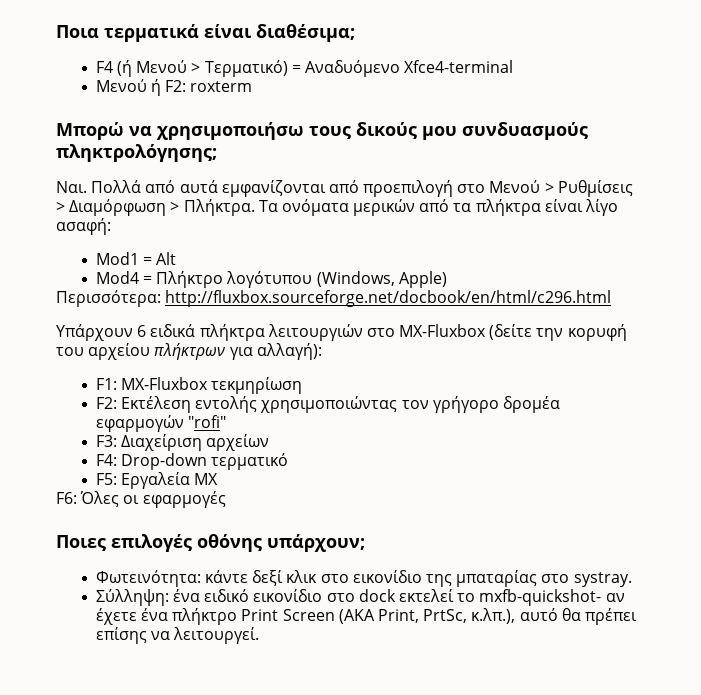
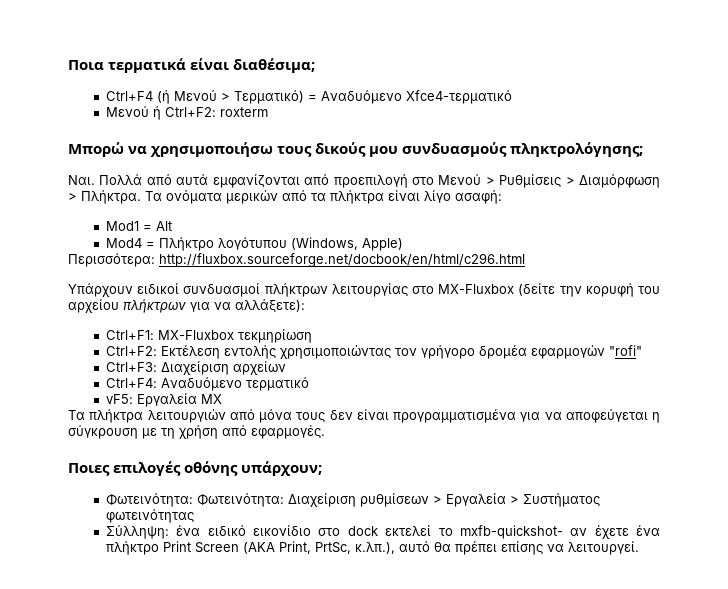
- F4 (ή Μενού > Τερματικό) = Αναδυόμενο Xfce4-terminal
+ Ctrl+F4 (ή Μενού > Τερματικό) = Αναδυόμενο Xfce4-τερματικό
- Μενού ή F2: roxterm
+ Μενού ή Ctrl+F2: roxterm
- Υπάρχουν 6 ειδικά πλήκτρα λειτουργιών στο MX-Fluxbox (δείτε την κορυφή του αρχείου πλήκτρων για αλλαγή):
- F1: MX-Fluxbox τεκμηρίωση
+ Υπάρχουν ειδικοί συνδυασμοί πλήκτρων λειτουργίας στο MX-Fluxbox (δείτε την κορυφή του αρχείου πλήκτρων για να αλλάξετε):
+ Ctrl+F1: MX-Fluxbox τεκμηρίωση
- F2: Εκτέλεση εντολής χρησιμοποιώντας τον γρήγορο δρομέα εφαρμογών "rofi"
+ Ctrl+F2: Εκτέλεση εντολής χρησιμοποιώντας τον γρήγορο δρομέα εφαρμογών "rofi"
- F3: Διαχείριση αρχείων
+ Ctrl+F3: Διαχείριση αρχείων
- F4: Drop-down τερματικό
+ Ctrl+F4: Αναδυόμενο τερματικό
- F5: Εργαλεία MX
+ vF5: Εργαλεία MX
- F6: Όλες οι εφαρμογές
+ Τα πλήκτρα λειτουργιών από μόνα τους δεν είναι προγραμματισμένα για να αποφεύγεται η σύγκρουση με τη χρήση από εφαρμογές.
- Φωτεινότητα: κάντε δεξί κλικ στο εικονίδιο της μπαταρίας στο systray.
+ Φωτεινότητα: Φωτεινότητα: Διαχείριση ρυθμίσεων > Εργαλεία > Συστήματος φωτεινότητας

